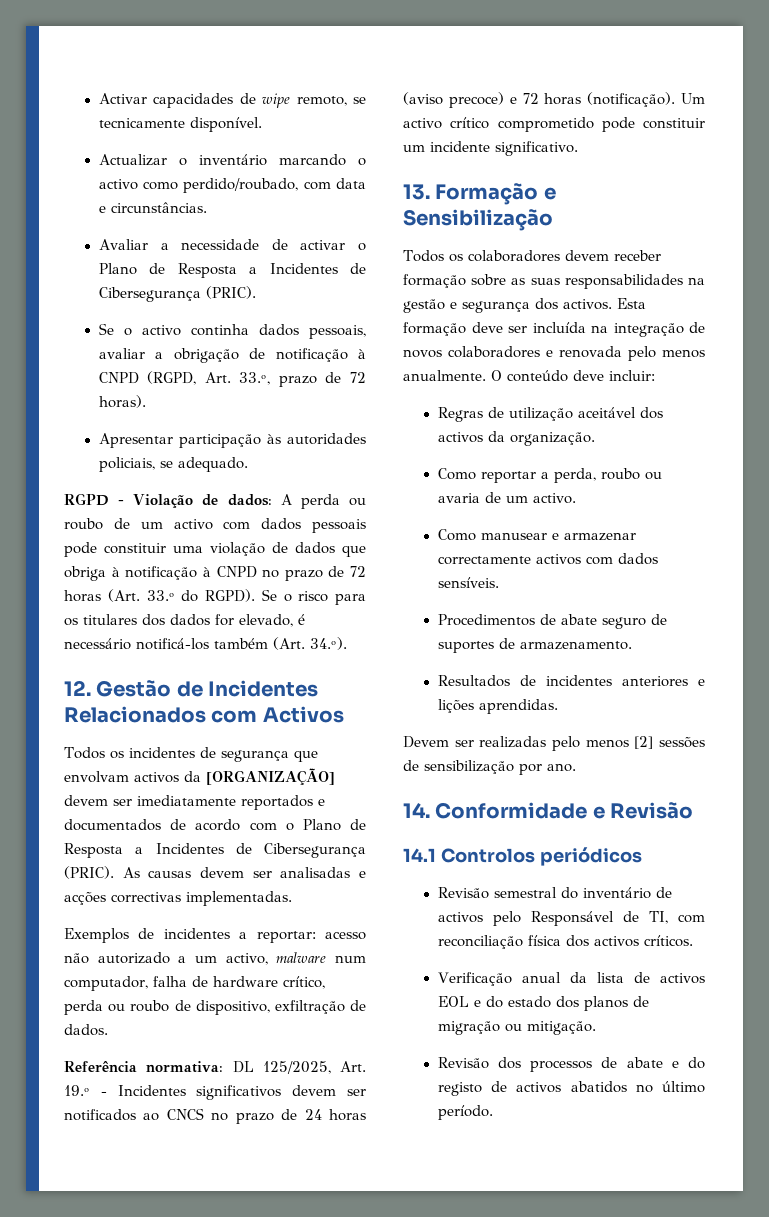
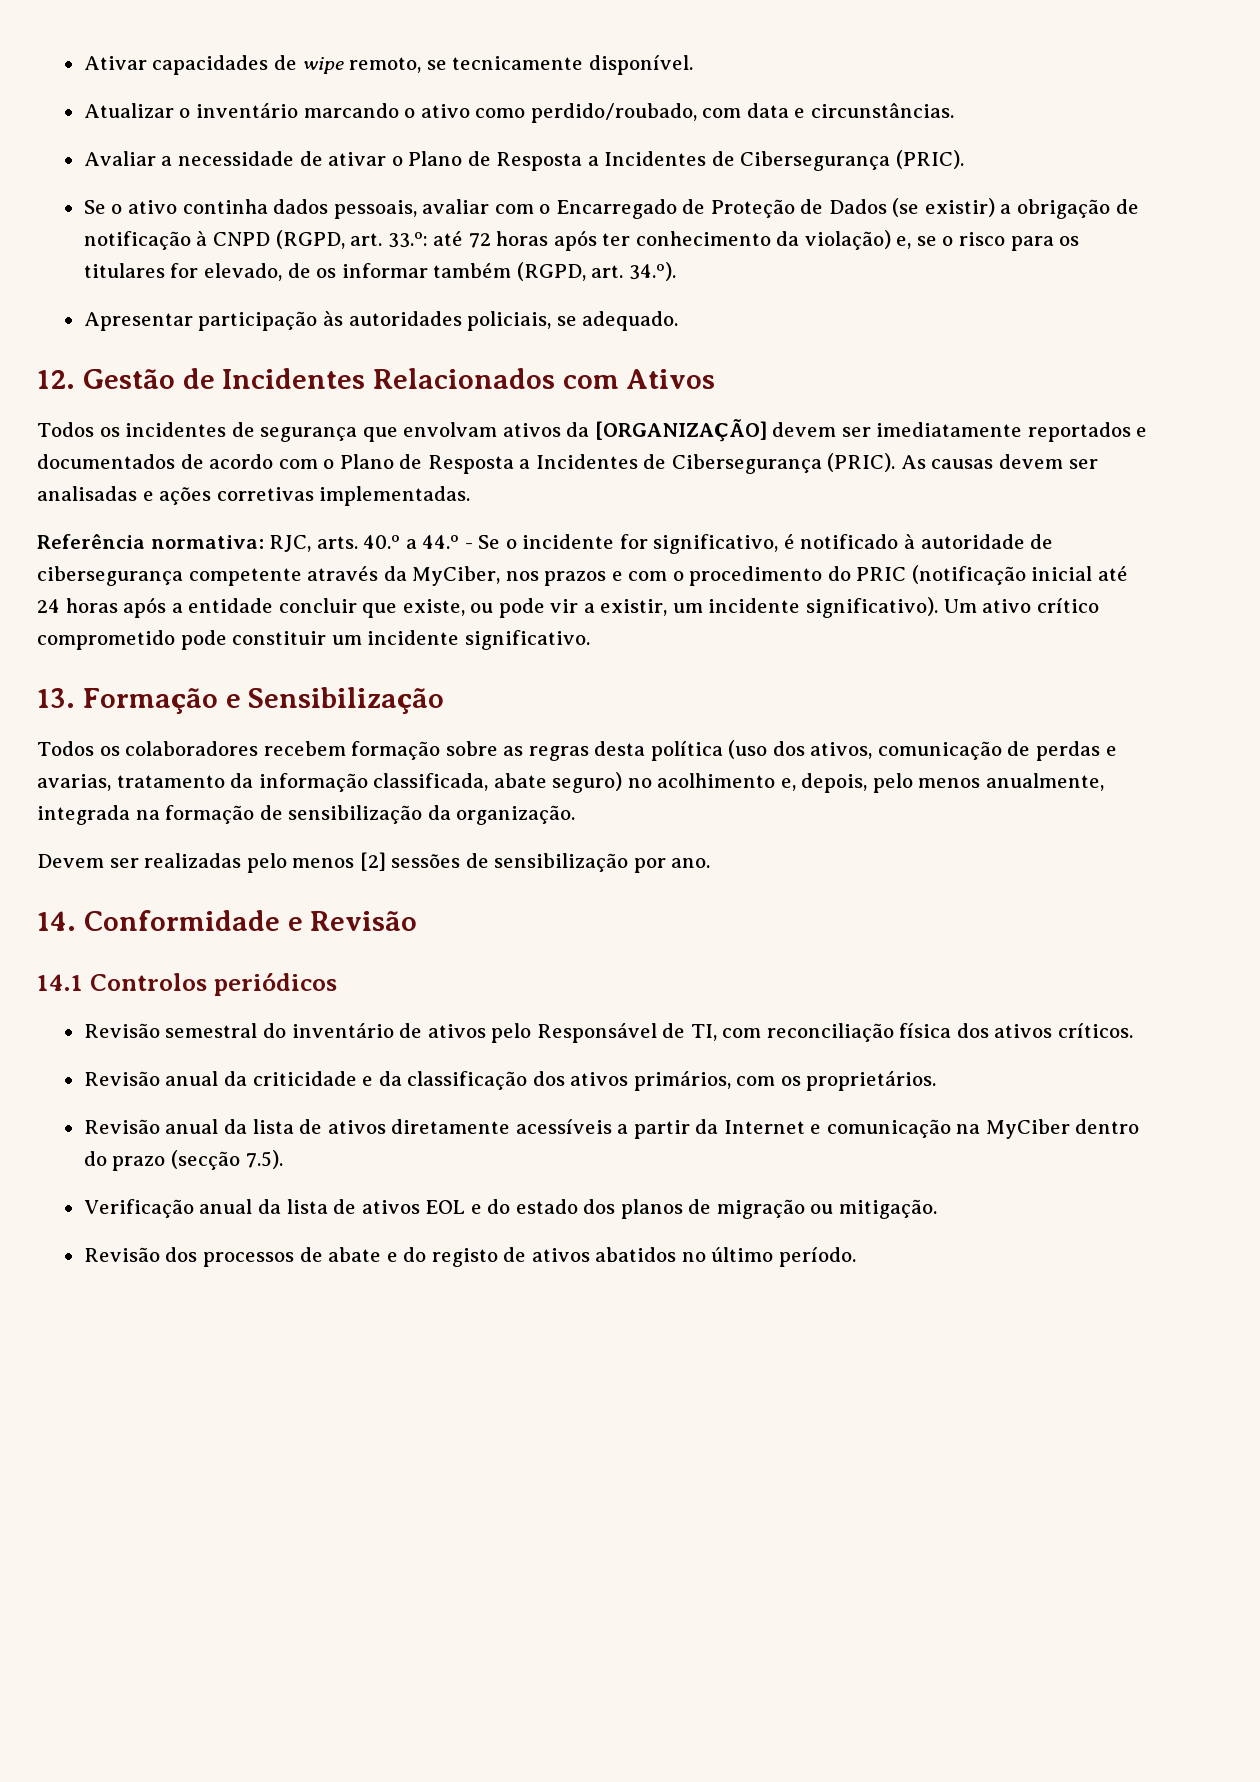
- Activar capacidades de wipe remoto, se tecnicamente disponível.
+ Ativar capacidades de wipe remoto, se tecnicamente disponível.
- Actualizar o inventário marcando o activo como perdido/roubado, com data e circunstâncias.
+ Atualizar o inventário marcando o ativo como perdido/roubado, com data e circunstâncias.
- Avaliar a necessidade de activar o Plano de Resposta a Incidentes de Cibersegurança (PRIC).
+ Avaliar a necessidade de ativar o Plano de Resposta a Incidentes de Cibersegurança (PRIC).
- Se o activo continha dados pessoais, avaliar a obrigação de notificação à CNPD (RGPD, Art. 33.º, prazo de 72 horas).
+ Se o ativo continha dados pessoais, avaliar com o Encarregado de Proteção de Dados (se existir) a obrigação de notificação à CNPD (RGPD, art. 33.º: até 72 horas após ter conhecimento da violação) e, se o risco para os titulares for elevado, de os informar também (RGPD, art. 34.º).
- RGPD - Violação de dados: A perda ou roubo de um activo com dados pessoais pode constituir uma violação de dados que obriga à notificação à CNPD no prazo de 72 horas (Art. 33.º do RGPD). Se o risco para os titulares dos dados for elevado, é necessário notificá-los também (Art. 34.º).
- 12. Gestão de Incidentes Relacionados com Activos
+ 12. Gestão de Incidentes Relacionados com Ativos
- Todos os incidentes de segurança que envolvam activos da [ORGANIZAÇÃO] devem ser imediatamente reportados e documentados de acordo com o Plano de Resposta a Incidentes de Cibersegurança (PRIC).
+ Todos os incidentes de segurança que envolvam ativos da [ORGANIZAÇÃO] devem ser imediatamente reportados e documentados de acordo com o Plano de Resposta a Incidentes de Cibersegurança (PRIC).
- As causas devem ser analisadas e acções correctivas implementadas.
+ As causas devem ser analisadas e ações corretivas implementadas.
- Exemplos de incidentes a reportar: acesso não autorizado a um activo, malware num computador, falha de hardware crítico, perda ou roubo de dispositivo, exfiltração de dados.
- Referência normativa: DL 125/2025, Art. 19.º - Incidentes significativos devem ser notificados ao CNCS no prazo de 24 horas (aviso precoce) e 72 horas (notificação). Um activo crítico comprometido pode constituir um incidente significativo.
+ Referência normativa: RJC, arts. 40.º a 44.º - Se o incidente for significativo, é notificado à autoridade de cibersegurança competente através da MyCiber, nos prazos e com o procedimento do PRIC (notificação inicial até 24 horas após a entidade concluir que existe, ou pode vir a existir, um incidente significativo). Um ativo crítico comprometido pode constituir um incidente significativo.
- Todos os colaboradores devem receber formação sobre as suas responsabilidades na gestão e segurança dos activos. Esta formação deve ser incluída na integração de novos colaboradores e renovada pelo menos anualmente. O conteúdo deve incluir:
- Regras de utilização aceitável dos activos da organização.
- Como reportar a perda, roubo ou avaria de um activo.
- Como manusear e armazenar correctamente activos com dados sensíveis.
- Procedimentos de abate seguro de suportes de armazenamento.
- Resultados de incidentes anteriores e lições aprendidas.
+ Todos os colaboradores recebem formação sobre as regras desta política (uso dos ativos, comunicação de perdas e avarias, tratamento da informação classificada, abate seguro) no acolhimento e, depois, pelo menos anualmente, integrada na formação de sensibilização da organização.
- Revisão semestral do inventário de activos pelo Responsável de TI, com reconciliação física dos activos críticos.
+ Revisão semestral do inventário de ativos pelo Responsável de TI, com reconciliação física dos ativos críticos.
+ Revisão anual da criticidade e da classificação dos ativos primários, com os proprietários.
+ Revisão anual da lista de ativos diretamente acessíveis a partir da Internet e comunicação na MyCiber dentro do prazo (secção 7.5).
- Verificação anual da lista de activos EOL e do estado dos planos de migração ou mitigação.
+ Verificação anual da lista de ativos EOL e do estado dos planos de migração ou mitigação.
- Revisão dos processos de abate e do registo de activos abatidos no último período.
+ Revisão dos processos de abate e do registo de ativos abatidos no último período.

